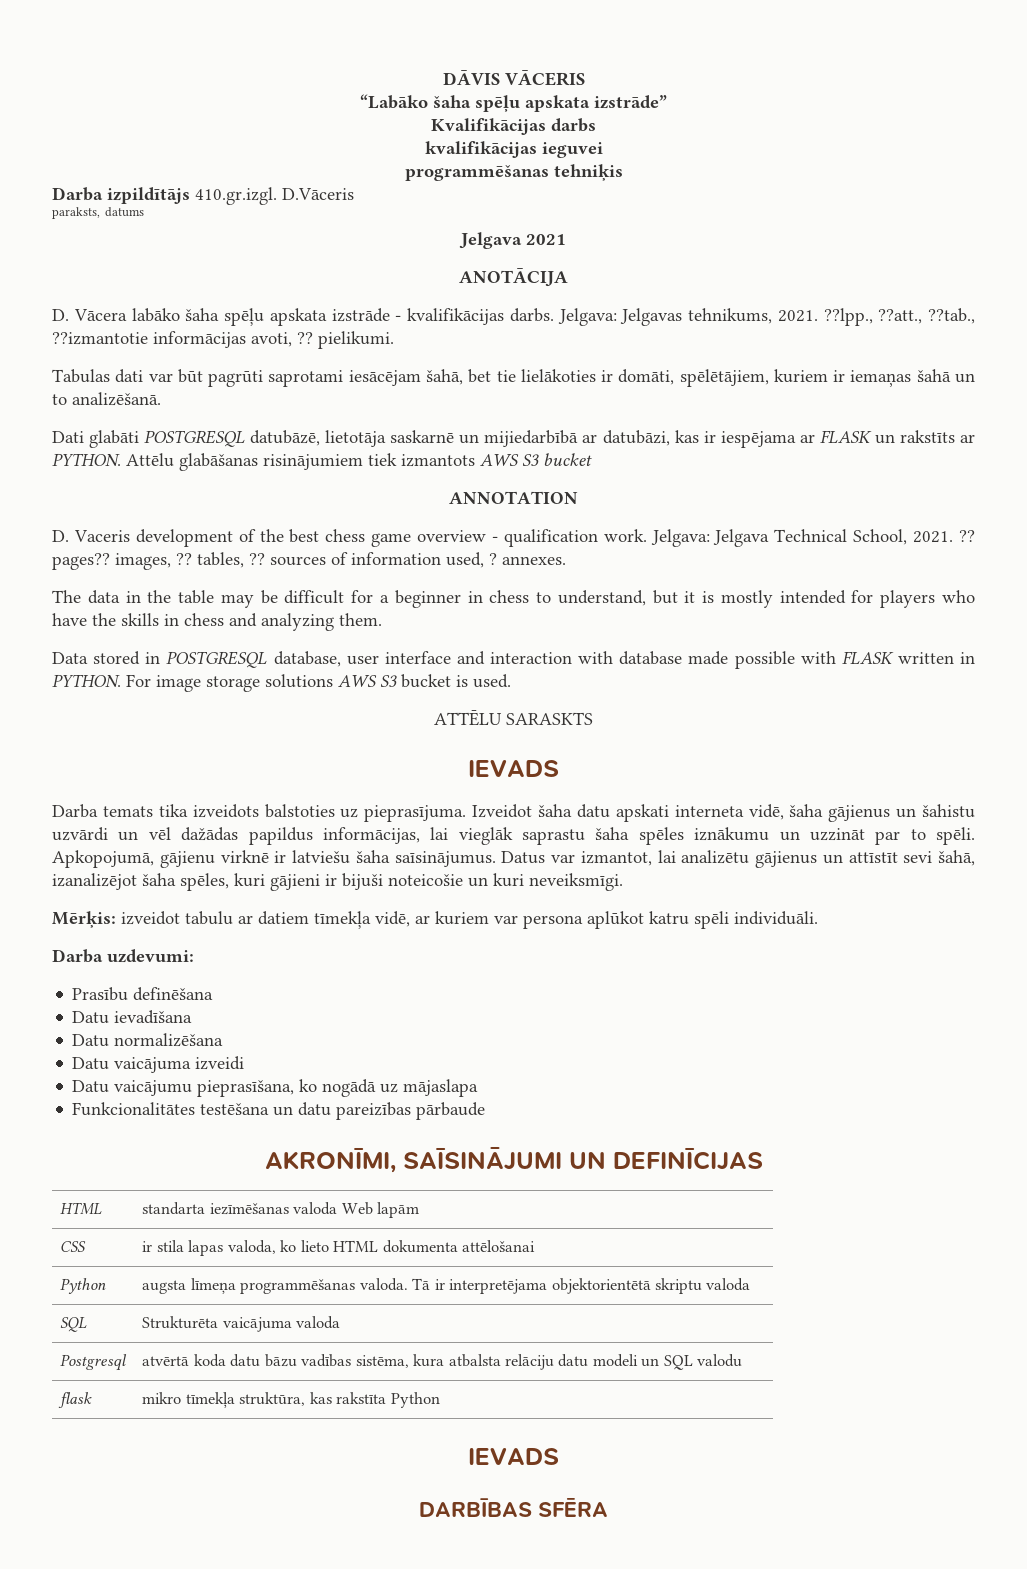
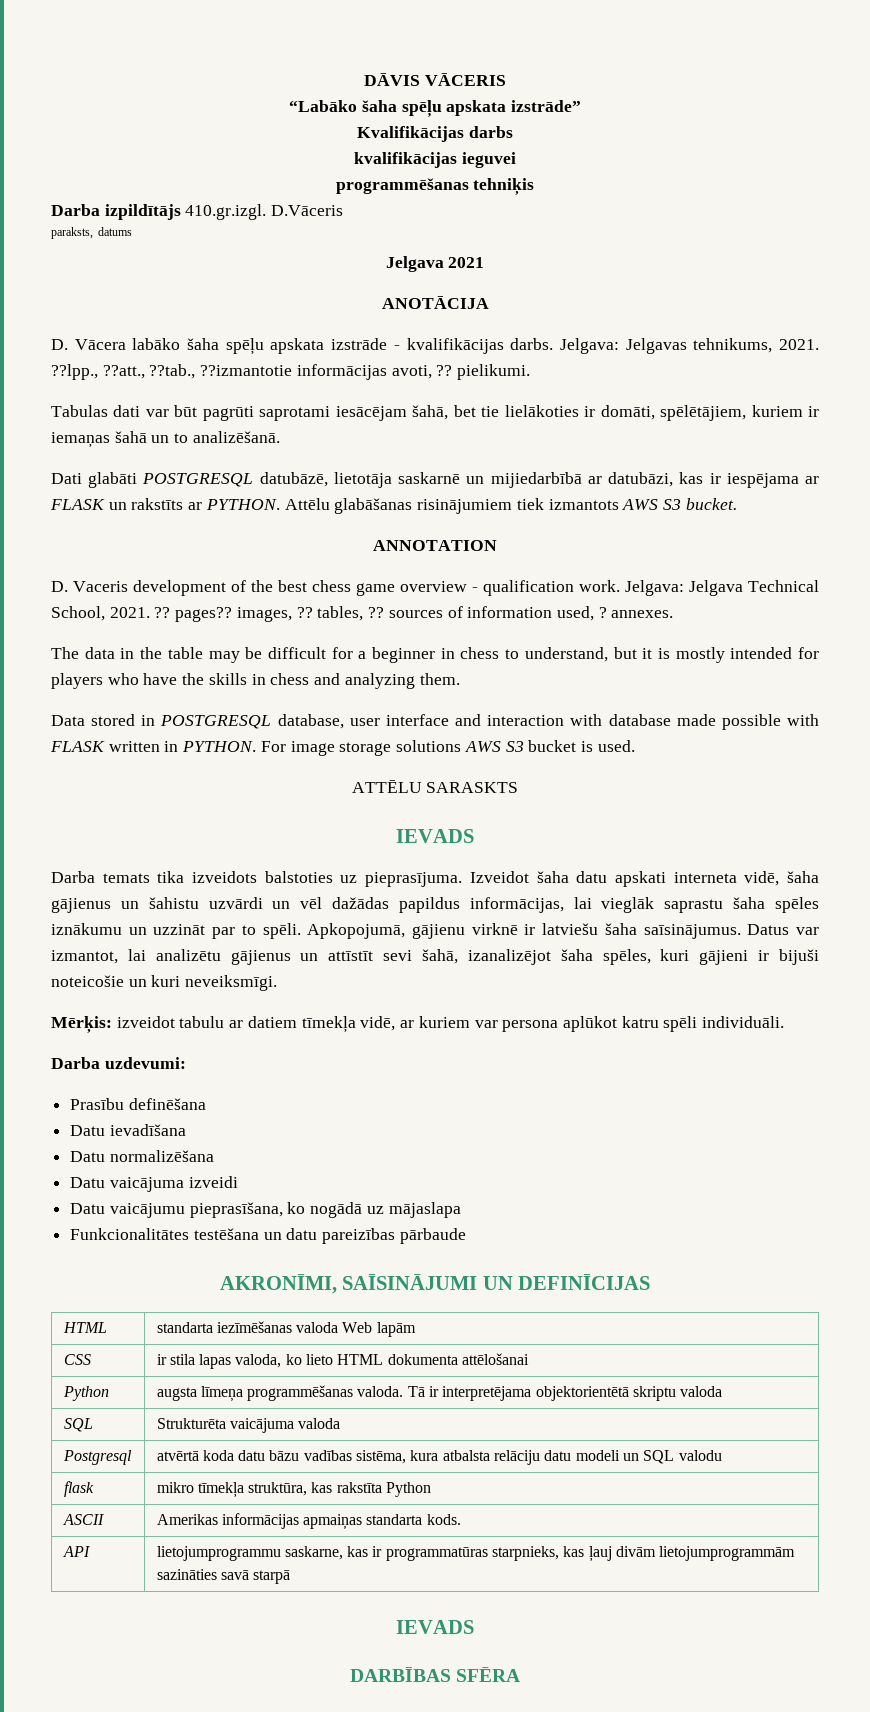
- Attēlu glabāšanas risinājumiem tiek izmantots AWS S3 bucket
+ Attēlu glabāšanas risinājumiem tiek izmantots AWS S3 bucket.
+ ASCII | Amerikas informācijas apmaiņas standarta kods.
+ API | lietojumprogrammu saskarne, kas ir programmatūras starpnieks, kas ļauj divām lietojumprogrammām sazināties savā starpā

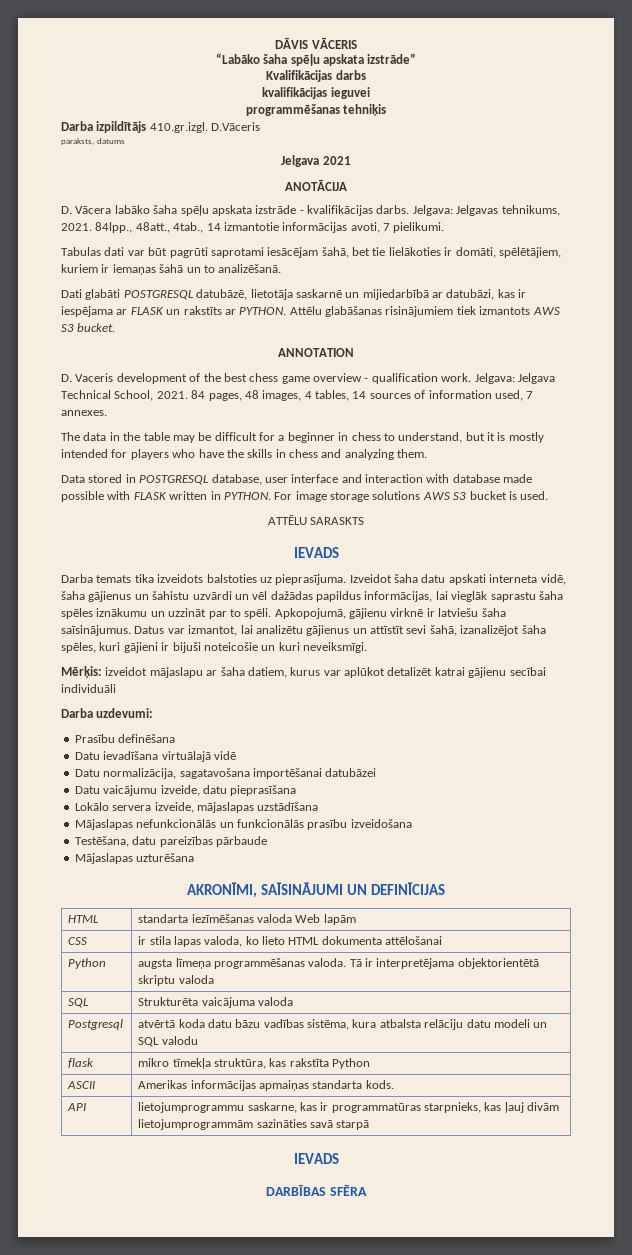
- ??lpp., ??att., ??tab., ??izmantotie informācijas avoti, ?? pielikumi.
+ 84lpp., 48att., 4tab., 14 izmantotie informācijas avoti, 7 pielikumi.
- ?? pages?? images, ?? tables, ?? sources of information used, ? annexes.
+ 84 pages, 48 images, 4 tables, 14 sources of information used, 7 annexes.
- Mērķis: izveidot tabulu ar datiem tīmekļa vidē, ar kuriem var persona aplūkot katru spēli individuāli.
+ Mērķis: izveidot mājaslapu ar šaha datiem, kurus var aplūkot detalizēt katrai gājienu secībai individuāli
- Datu ievadīšana
- Datu normalizēšana
- Datu vaicājuma izveidi
- Datu vaicājumu pieprasīšana, ko nogādā uz mājaslapa
- Funkcionalitātes testēšana un datu pareizības pārbaude
+ Datu ievadīšana virtuālajā vidē
+ Datu normalizācija, sagatavošana importēšanai datubāzei
+ Datu vaicājumu izveide, datu pieprasīšana
+ Lokālo servera izveide, mājaslapas uzstādīšana
+ Mājaslapas nefunkcionālās un funkcionālās prasību izveidošana
+ Testēšana, datu pareizības pārbaude
+ Mājaslapas uzturēšana

